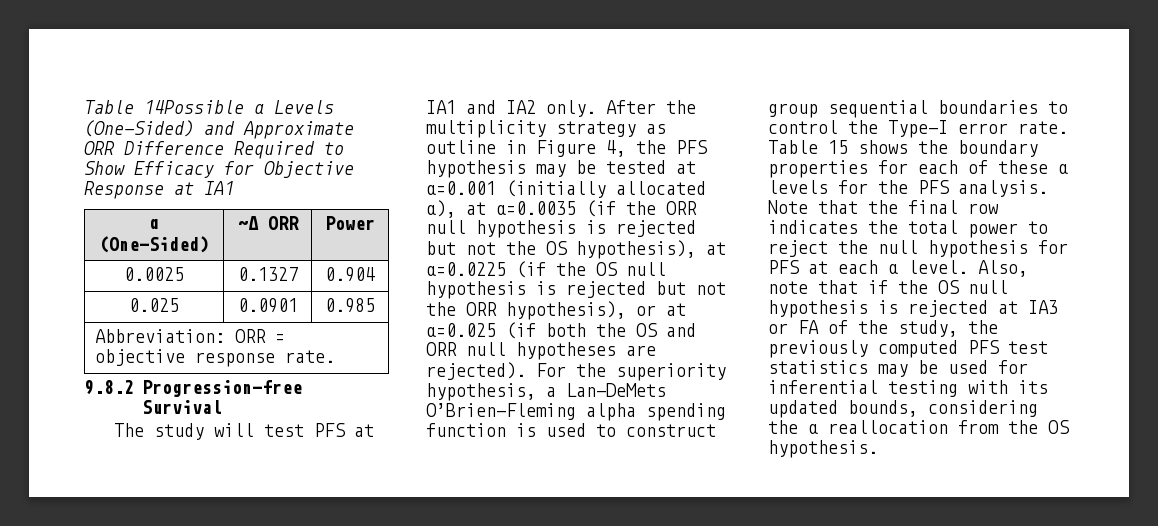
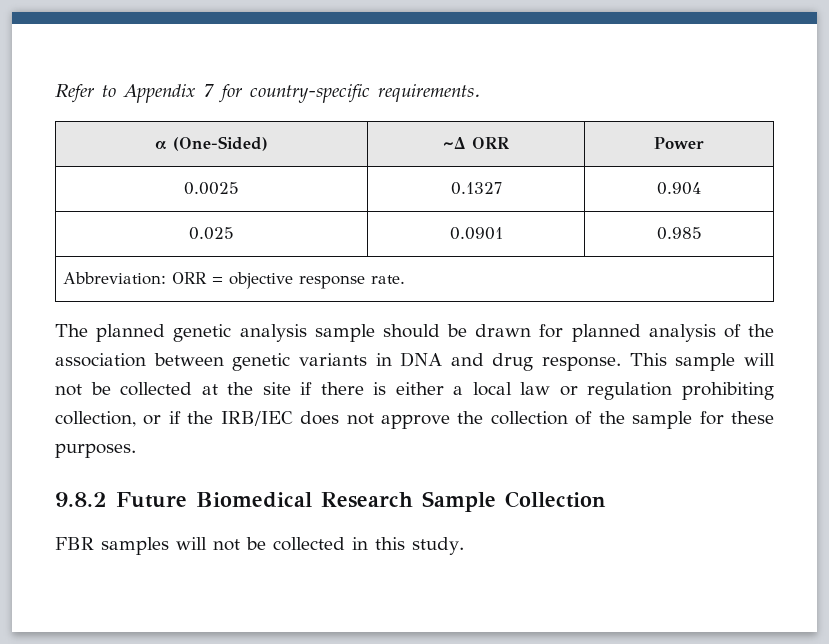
- Table 14Possible α Levels (One-Sided) and Approximate ORR Difference Required to Show Efficacy for Objective Response at IA1
+ Refer to Appendix 7 for country-specific requirements.
- 9.8.2 Progression-free Survival
- The study will test PFS at IA1 and IA2 only. After the multiplicity strategy as outline in Figure 4, the PFS hypothesis may be tested at α=0.001 (initially allocated α), at α=0.0035 (if the ORR null hypothesis is rejected but not the OS hypothesis), at α=0.0225 (if the OS null hypothesis is rejected but not the ORR hypothesis), or at α=0.025 (if both the OS and ORR null hypotheses are rejected). For the superiority hypothesis, a Lan-DeMets O’Brien-Fleming alpha spending function is used to construct group sequential boundaries to control the Type-I error rate. Table 15 shows the boundary properties for each of these α levels for the PFS analysis. Note that the final row indicates the total power to reject the null hypothesis for PFS at each α level. Also, note that if the OS null hypothesis is rejected at IA3 or FA of the study, the previously computed PFS test statistics may be used for inferential testing with its updated bounds, considering the α reallocation from the OS hypothesis.
+ The planned genetic analysis sample should be drawn for planned analysis of the association between genetic variants in DNA and drug response. This sample will not be collected at the site if there is either a local law or regulation prohibiting collection, or if the IRB/IEC does not approve the collection of the sample for these purposes.
+ 9.8.2 Future Biomedical Research Sample Collection
+ FBR samples will not be collected in this study.

